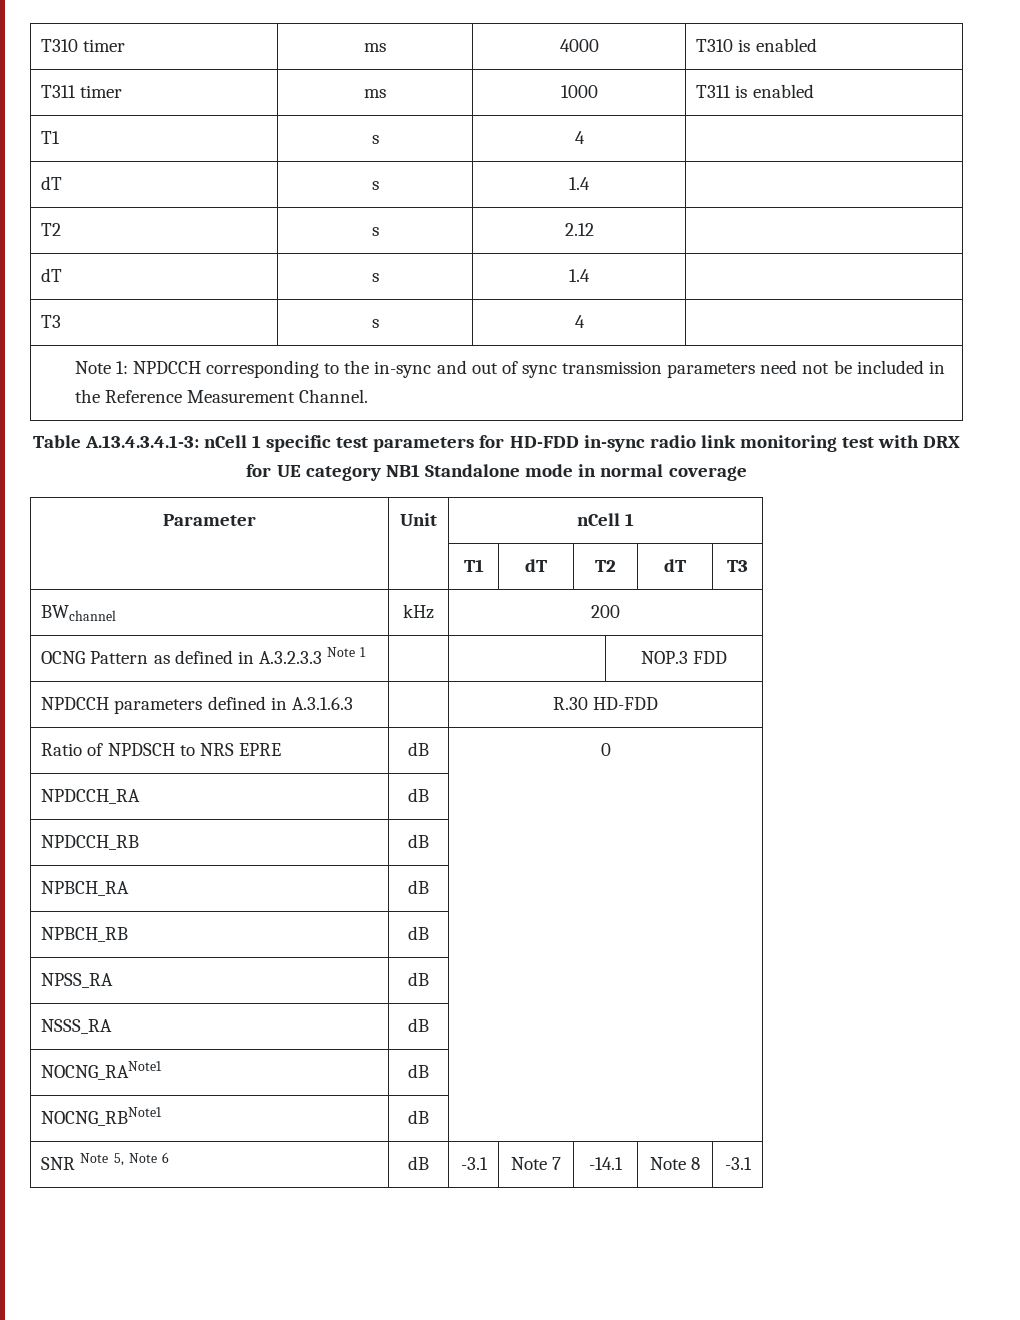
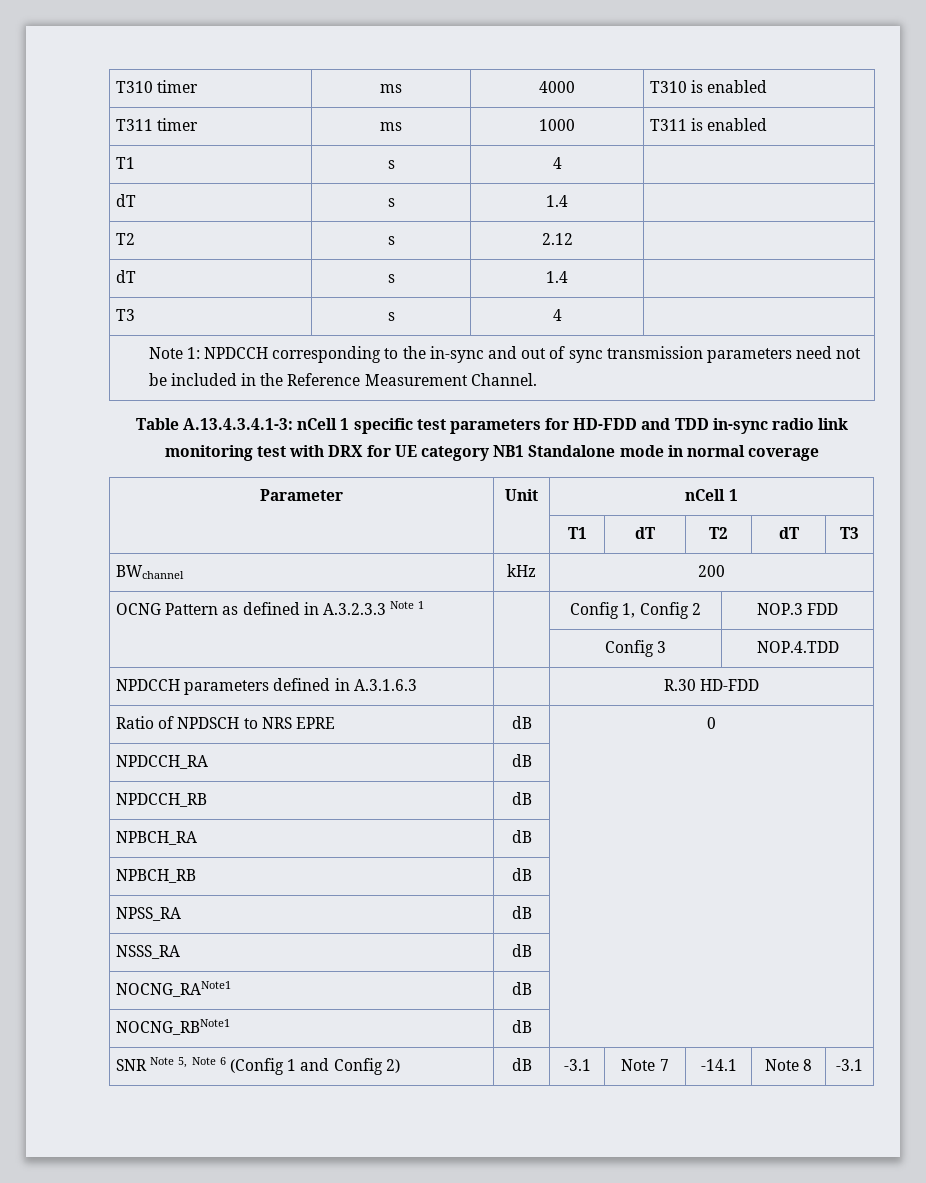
- Table A.13.4.3.4.1-3: nCell 1 specific test parameters for HD-FDD in-sync radio link monitoring test with DRX for UE category NB1 Standalone mode in normal coverage
+ Table A.13.4.3.4.1-3: nCell 1 specific test parameters for HD-FDD and TDD in-sync radio link monitoring test with DRX for UE category NB1 Standalone mode in normal coverage
- OCNG Pattern as defined in A.3.2.3.3 Note 1 | | | NOP.3 FDD
+ OCNG Pattern as defined in A.3.2.3.3 Note 1 | | Config 1, Config 2 | NOP.3 FDD
+ | | Config 3 | NOP.4.TDD
- SNR Note 5, Note 6 | dB | -3.1 | Note 7 | -14.1 | Note 8 | -3.1
+ SNR Note 5, Note 6 (Config 1 and Config 2) | dB | -3.1 | Note 7 | -14.1 | Note 8 | -3.1

